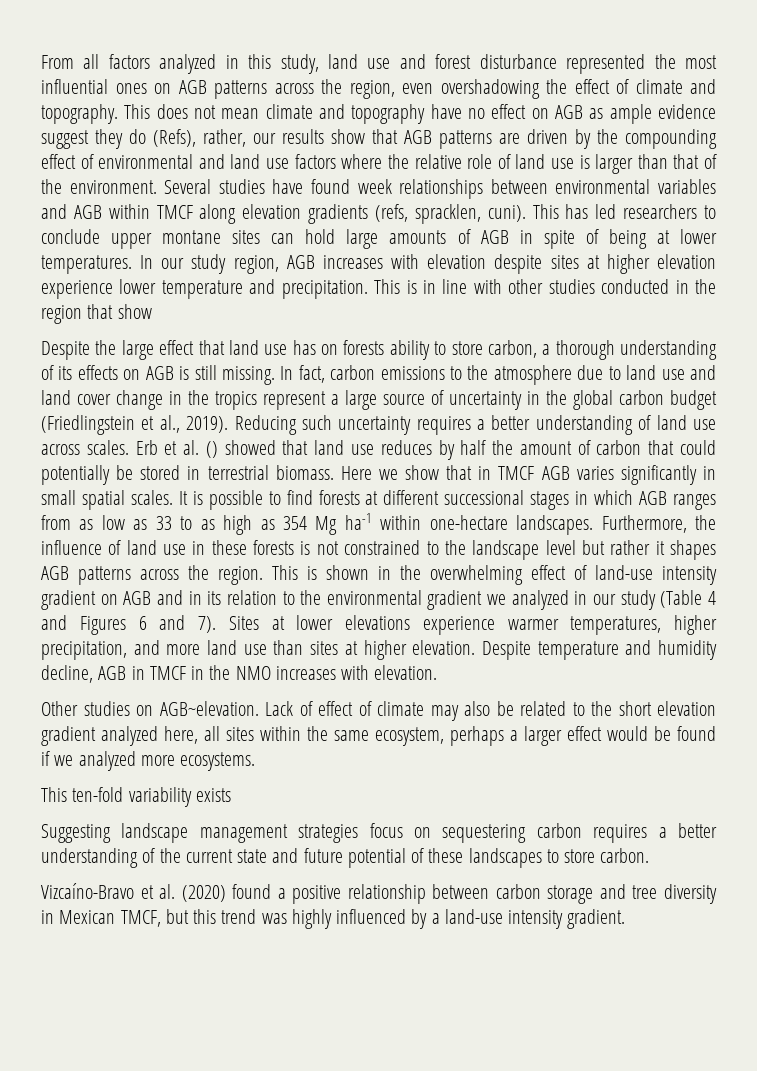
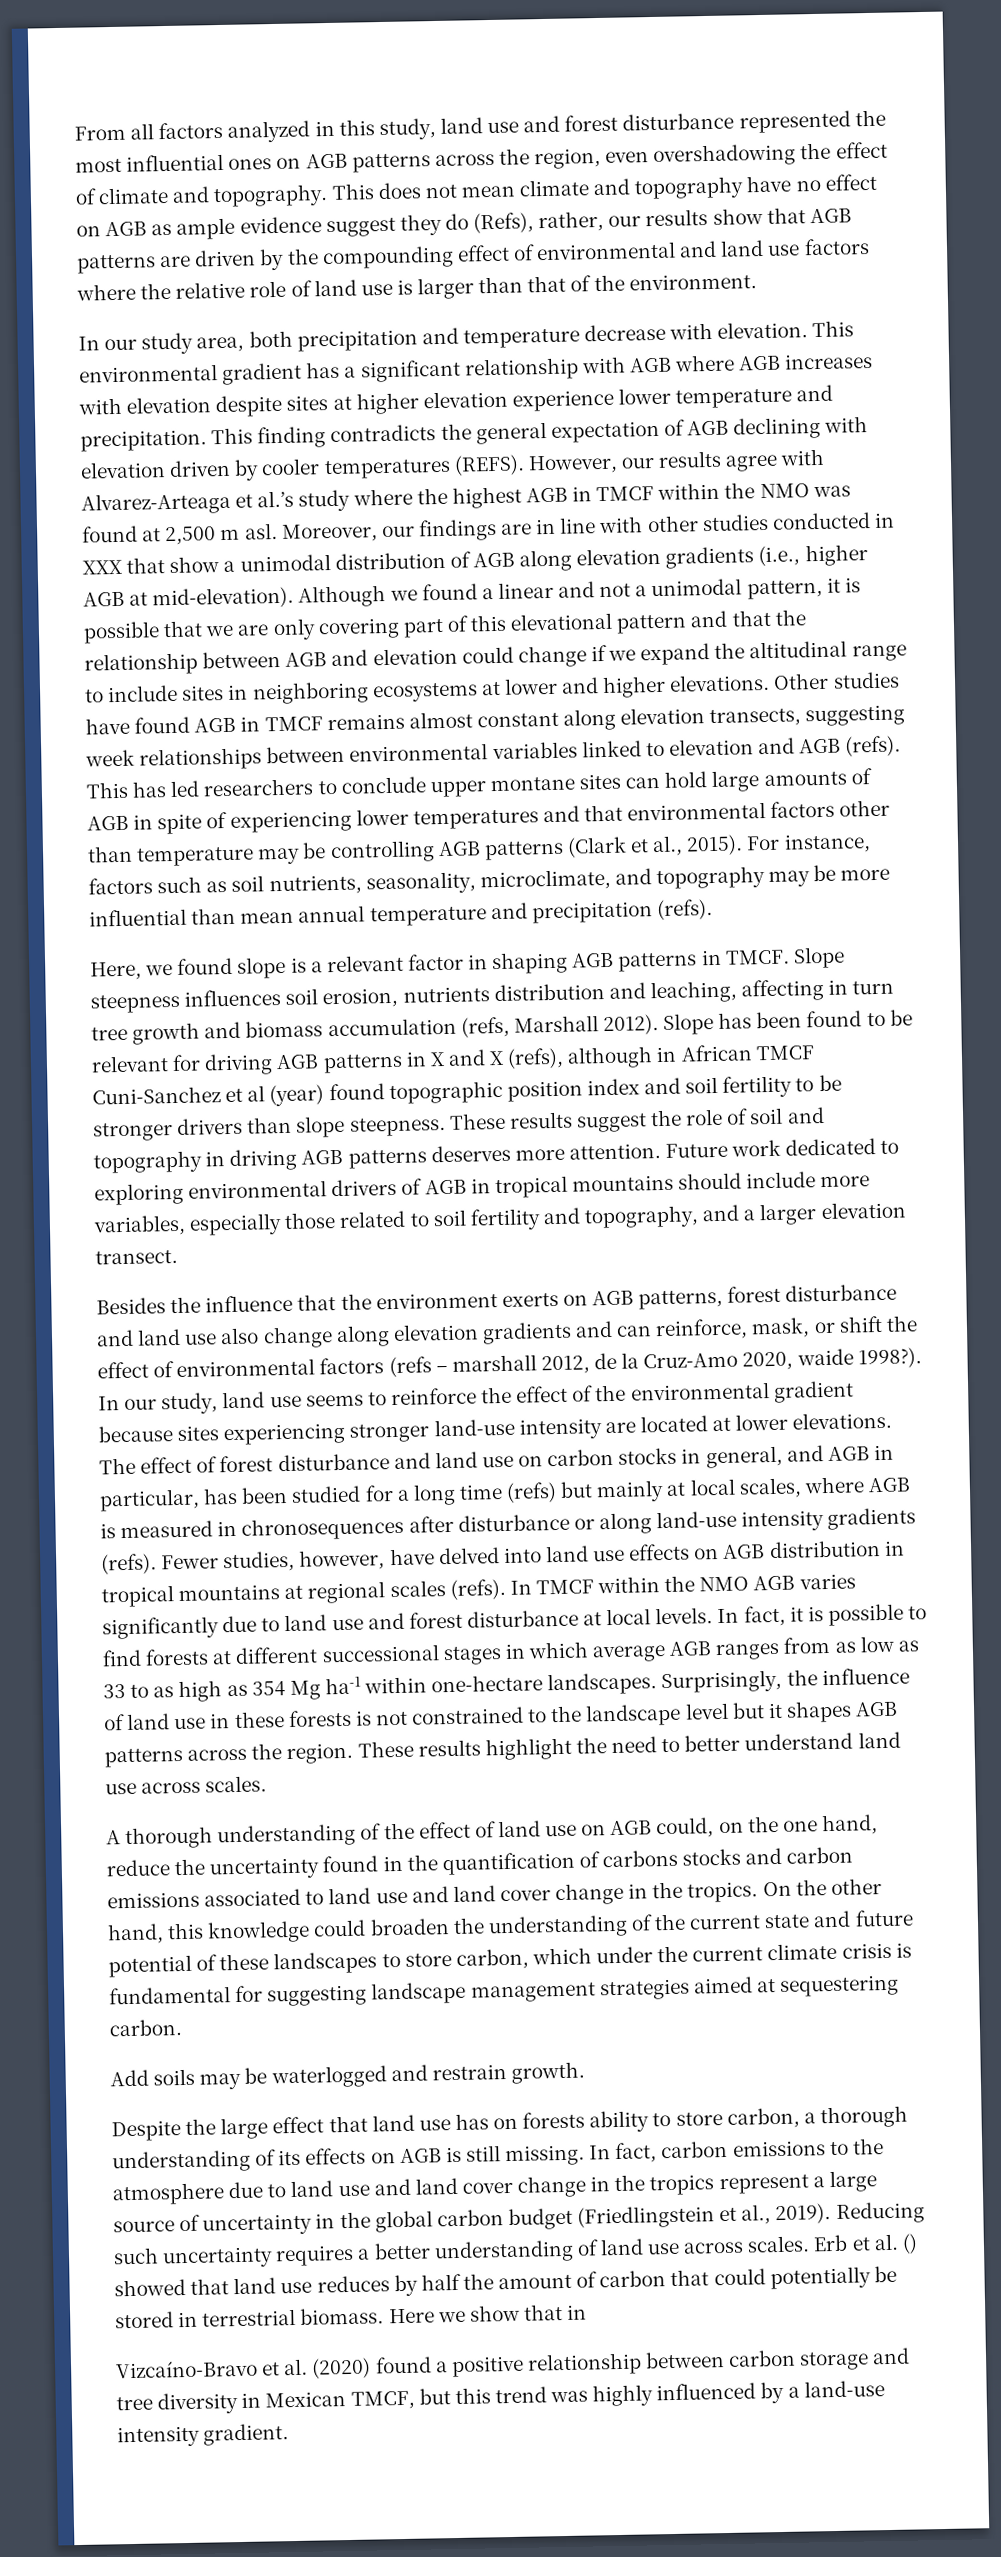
- This does not mean climate and topography have no effect on AGB as ample evidence suggest they do (Refs), rather, our results show that AGB patterns are driven by the compounding effect of environmental and land use factors where the relative role of land use is larger than that of the environment. Several studies have found week relationships between environmental variables and AGB within TMCF along elevation gradients (refs, spracklen, cuni).
+ This does not mean climate and topography have no effect on AGB as ample evidence suggest they do (Refs), rather, our results show that AGB patterns are driven by the compounding effect of environmental and land use factors where the relative role of land use is larger than that of the environment.
+ In our study area, both precipitation and temperature decrease with elevation. This environmental gradient has a significant relationship with AGB where AGB increases with elevation despite sites at higher elevation experience lower temperature and precipitation. This finding contradicts the general expectation of AGB declining with elevation driven by cooler temperatures (REFS). However, our results agree with Alvarez-Arteaga et al.’s study where the highest AGB in TMCF within the NMO was found at 2,500 m asl. Moreover, our findings are in line with other studies conducted in XXX that show a unimodal distribution of AGB along elevation gradients (i.e., higher AGB at mid-elevation). Although we found a linear and not a unimodal pattern, it is possible that we are only covering part of this elevational pattern and that the relationship between AGB and elevation could change if we expand the altitudinal range to include sites in neighboring ecosystems at lower and higher elevations. Other studies have found AGB in TMCF remains almost constant along elevation transects, suggesting week relationships between environmental variables linked to elevation and AGB (refs).
- This has led researchers to conclude upper montane sites can hold large amounts of AGB in spite of being at lower temperatures. In our study region, AGB increases with elevation despite sites at higher elevation experience lower temperature and precipitation. This is in line with other studies conducted in the region that show
+ This has led researchers to conclude upper montane sites can hold large amounts of AGB in spite of experiencing lower temperatures and that environmental factors other than temperature may be controlling AGB patterns (Clark et al., 2015). For instance, factors such as soil nutrients, seasonality, microclimate, and topography may be more influential than mean annual temperature and precipitation (refs).
+ Here, we found slope is a relevant factor in shaping AGB patterns in TMCF. Slope steepness influences soil erosion, nutrients distribution and leaching, affecting in turn tree growth and biomass accumulation (refs, Marshall 2012). Slope has been found to be relevant for driving AGB patterns in X and X (refs), although in African TMCF Cuni-Sanchez et al (year) found topographic position index and soil fertility to be stronger drivers than slope steepness. These results suggest the role of soil and topography in driving AGB patterns deserves more attention. Future work dedicated to exploring environmental drivers of AGB in tropical mountains should include more variables, especially those related to soil fertility and topography, and a larger elevation transect.
+ Besides the influence that the environment exerts on AGB patterns, forest disturbance and land use also change along elevation gradients and can reinforce, mask, or shift the effect of environmental factors (refs – marshall 2012, de la Cruz-Amo 2020, waide 1998?). In our study, land use seems to reinforce the effect of the environmental gradient because sites experiencing stronger land-use intensity are located at lower elevations. The effect of forest disturbance and land use on carbon stocks in general, and AGB in particular, has been studied for a long time (refs) but mainly at local scales, where AGB is measured in chronosequences after disturbance or along land-use intensity gradients (refs). Fewer studies, however, have delved into land use effects on AGB distribution in tropical mountains at regional scales (refs). In TMCF within the NMO AGB varies significantly due to land use and forest disturbance at local levels. In fact, it is possible to find forests at different successional stages in which average AGB ranges from as low as 33 to as high as 354 Mg ha-1 within one-hectare landscapes. Surprisingly, the influence of land use in these forests is not constrained to the landscape level but it shapes AGB patterns across the region. These results highlight the need to better understand land use across scales.
+ A thorough understanding of the effect of land use on AGB could, on the one hand, reduce the uncertainty found in the quantification of carbons stocks and carbon emissions associated to land use and land cover change in the tropics. On the other hand, this knowledge could broaden the understanding of the current state and future potential of these landscapes to store carbon, which under the current climate crisis is fundamental for suggesting landscape management strategies aimed at sequestering carbon.
+ Add soils may be waterlogged and restrain growth.
- Here we show that in TMCF AGB varies significantly in small spatial scales. It is possible to find forests at different successional stages in which AGB ranges from as low as 33 to as high as 354 Mg ha-1 within one-hectare landscapes. Furthermore, the influence of land use in these forests is not constrained to the landscape level but rather it shapes AGB patterns across the region. This is shown in the overwhelming effect of land-use intensity gradient on AGB and in its relation to the environmental gradient we analyzed in our study (Table 4 and Figures 6 and 7). Sites at lower elevations experience warmer temperatures, higher precipitation, and more land use than sites at higher elevation. Despite temperature and humidity decline, AGB in TMCF in the NMO increases with elevation.
- Other studies on AGB~elevation. Lack of effect of climate may also be related to the short elevation gradient analyzed here, all sites within the same ecosystem, perhaps a larger effect would be found if we analyzed more ecosystems.
- This ten-fold variability exists
- Suggesting landscape management strategies focus on sequestering carbon requires a better understanding of the current state and future potential of these landscapes to store carbon.
+ Here we show that in

